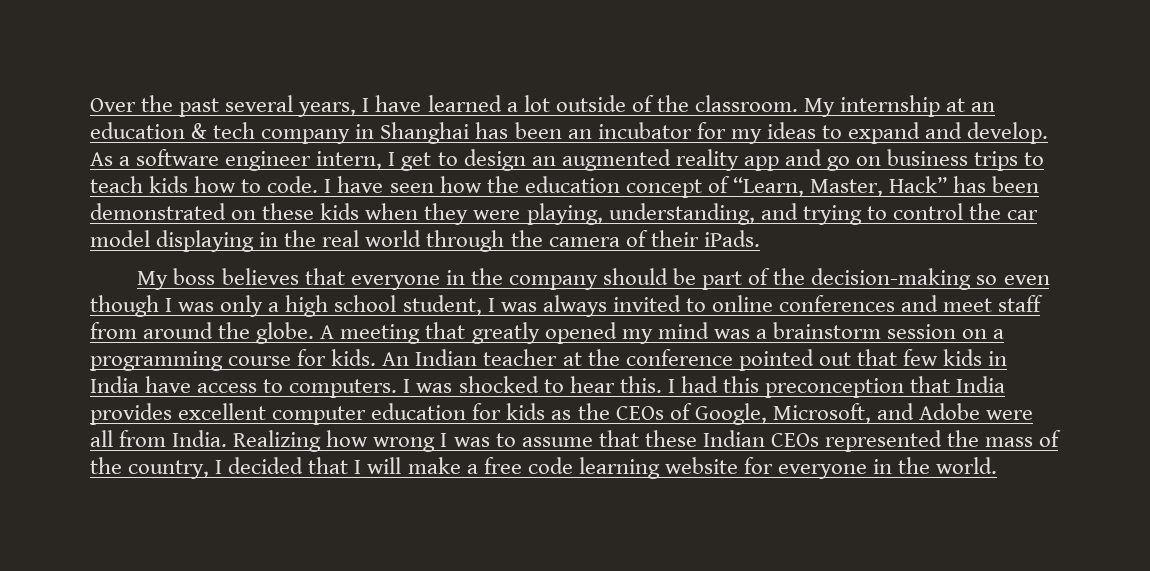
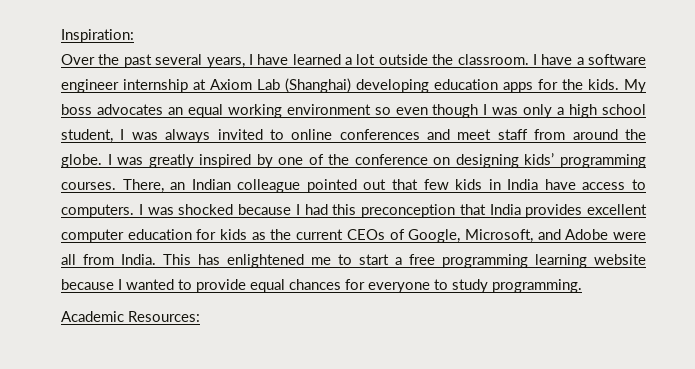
+ Inspiration:
- Over the past several years, I have learned a lot outside of the classroom.
+ Over the past several years, I have learned a lot outside the classroom.
- My internship at an education & tech company in Shanghai has been an incubator for my ideas to expand and develop. As a software engineer intern, I get to design an augmented reality app and go on business trips to teach kids how to code. I have seen how the education concept of “Learn, Master, Hack” has been demonstrated on these kids when they were playing, understanding, and trying to control the car model displaying in the real world through the camera of their iPads.
- My boss believes that everyone in the company should be part of the decision-making so even though I was only a high school student, I was always invited to online conferences and meet staff from around the globe.
+ I have a software engineer internship at Axiom Lab (Shanghai) developing education apps for the kids. My boss advocates an equal working environment so even though I was only a high school student, I was always invited to online conferences and meet staff from around the globe.
- A meeting that greatly opened my mind was a brainstorm session on a programming course for kids. An Indian teacher at the conference pointed out that few kids in India have access to computers.
+ I was greatly inspired by one of the conference on designing kids’ programming courses. There, an Indian colleague pointed out that few kids in India have access to computers.
- I was shocked to hear this. I had this preconception that India provides excellent computer education for kids as the CEOs of Google, Microsoft, and Adobe were all from India.
+ I was shocked because I had this preconception that India provides excellent computer education for kids as the current CEOs of Google, Microsoft, and Adobe were all from India.
- Realizing how wrong I was to assume that these Indian CEOs represented the mass of the country, I decided that I will make a free code learning website for everyone in the world.
+ This has enlightened me to start a free programming learning website because I wanted to provide equal chances for everyone to study programming.
+ Academic Resources:

